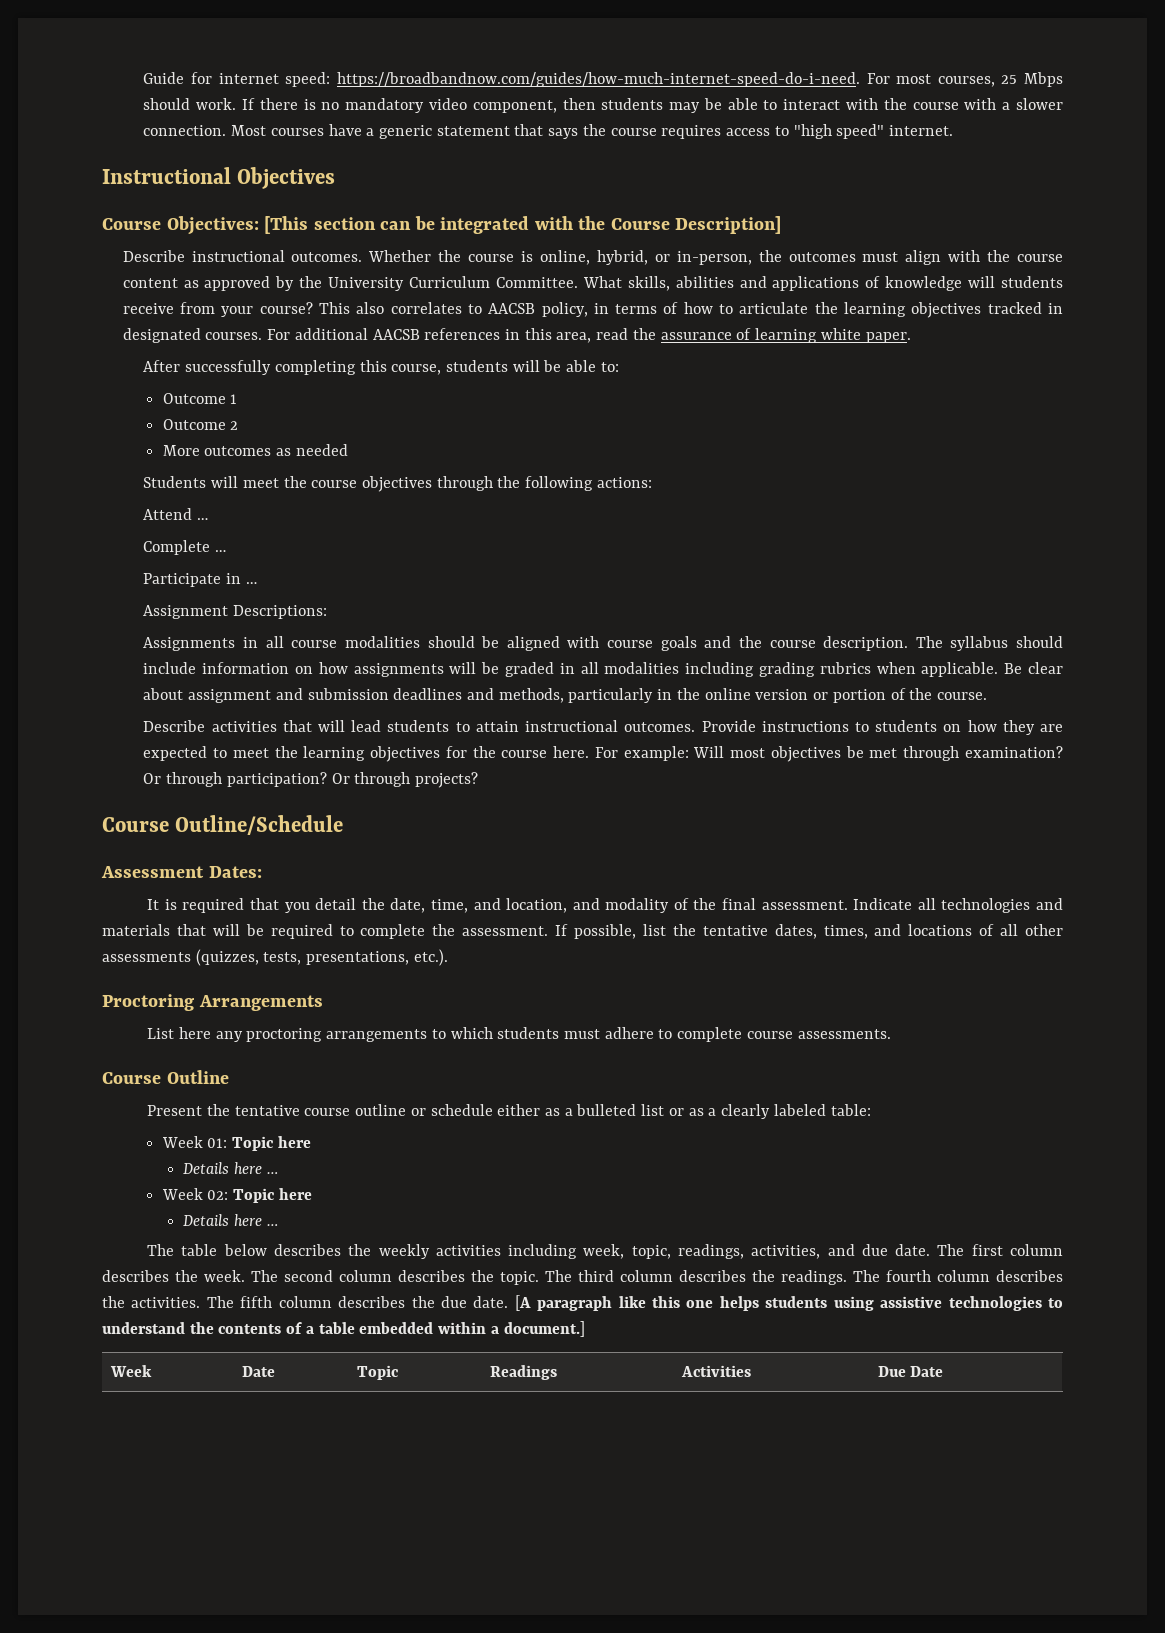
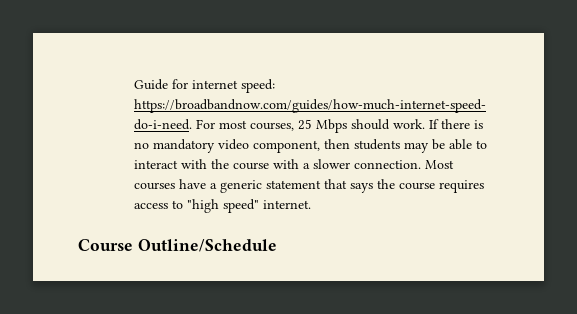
- Instructional Objectives
- Course Objectives: [This section can be integrated with the Course Description]
- Describe instructional outcomes. Whether the course is online, hybrid, or in-person, the outcomes must align with the course content as approved by the University Curriculum Committee. What skills, abilities and applications of knowledge will students receive from your course? This also correlates to AACSB policy, in terms of how to articulate the learning objectives tracked in designated courses. For additional AACSB references in this area, read the assurance of learning white paper.
- After successfully completing this course, students will be able to:
- Outcome 1
- Outcome 2
- More outcomes as needed
- Students will meet the course objectives through the following actions:
- Attend …
- Complete …
- Participate in …
- Assignment Descriptions:
- Assignments in all course modalities should be aligned with course goals and the course description. The syllabus should include information on how assignments will be graded in all modalities including grading rubrics when applicable. Be clear about assignment and submission deadlines and methods, particularly in the online version or portion of the course.
- Describe activities that will lead students to attain instructional outcomes. Provide instructions to students on how they are expected to meet the learning objectives for the course here. For example: Will most objectives be met through examination? Or through participation? Or through projects?
  Course Outline/Schedule
- Assessment Dates:
- It is required that you detail the date, time, and location, and modality of the final assessment. Indicate all technologies and materials that will be required to complete the assessment. If possible, list the tentative dates, times, and locations of all other assessments (quizzes, tests, presentations, etc.).
- Proctoring Arrangements
- List here any proctoring arrangements to which students must adhere to complete course assessments.
- Course Outline
- Present the tentative course outline or schedule either as a bulleted list or as a clearly labeled table:
- Week 01: Topic here
- Details here …
- Week 02: Topic here
- Details here …
- The table below describes the weekly activities including week, topic, readings, activities, and due date. The first column describes the week. The second column describes the topic. The third column describes the readings. The fourth column describes the activities. The fifth column describes the due date. [A paragraph like this one helps students using assistive technologies to understand the contents of a table embedded within a document.]
- Week | Date | Topic | Readings | Activities | Due Date

